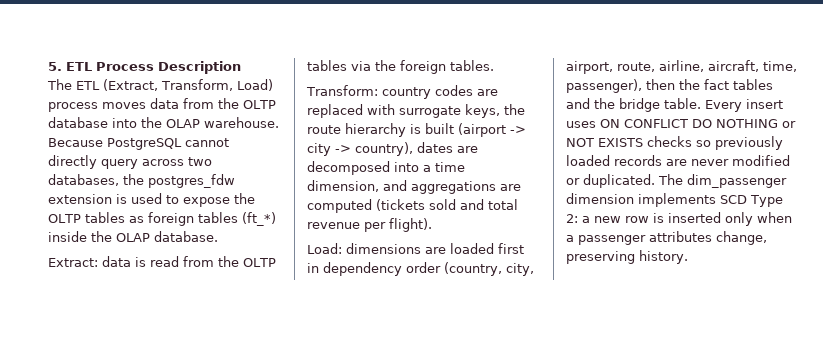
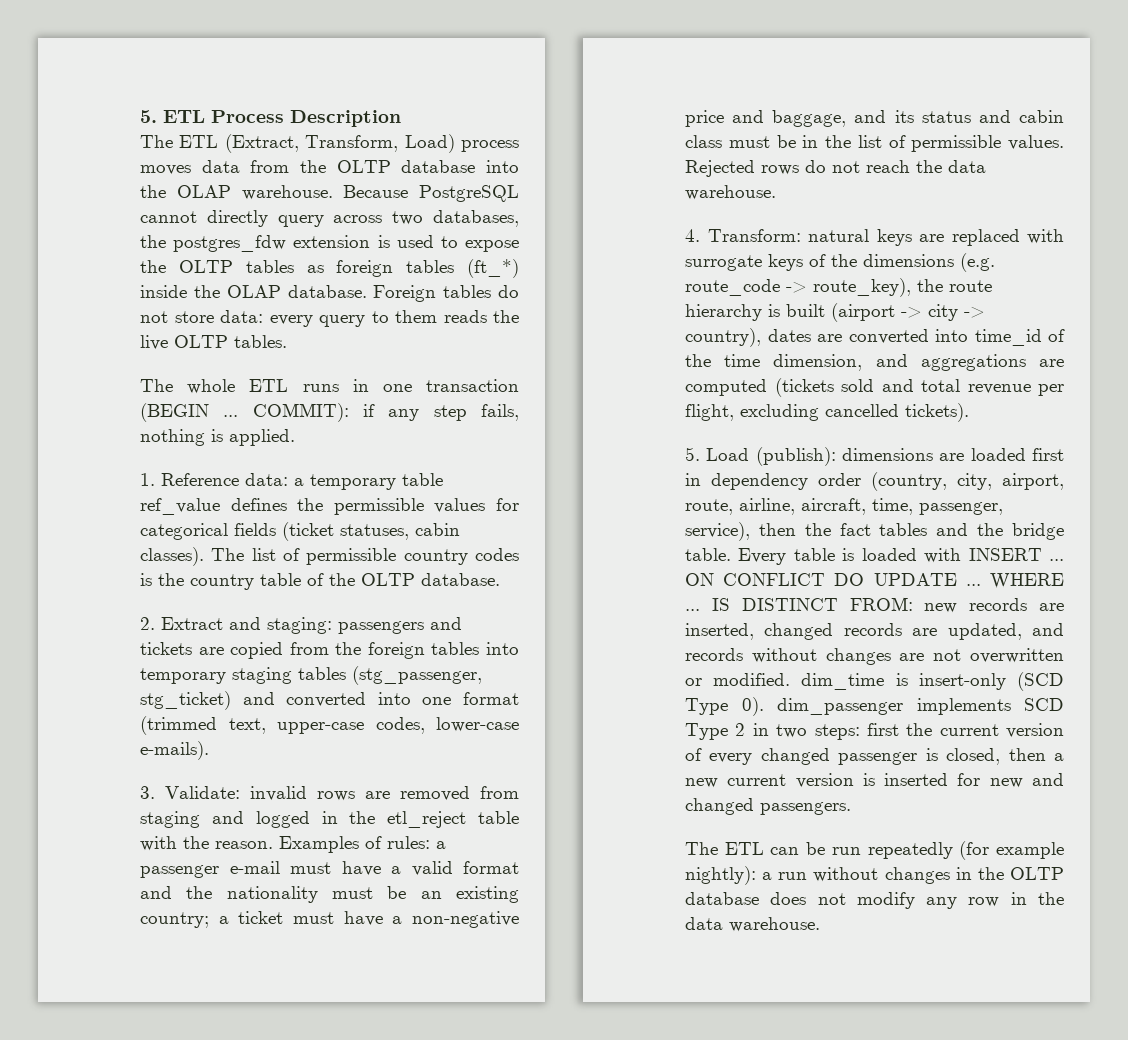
- Because PostgreSQL cannot directly query across two databases, the postgres_fdw extension is used to expose the OLTP tables as foreign tables (ft_*) inside the OLAP database.
- Extract: data is read from the OLTP tables via the foreign tables.
- Transform: country codes are replaced with surrogate keys, the route hierarchy is built (airport -> city -> country), dates are decomposed into a time dimension, and aggregations are computed (tickets sold and total revenue per flight).
- Load:
+ Because PostgreSQL cannot directly query across two databases, the postgres_fdw extension is used to expose the OLTP tables as foreign tables (ft_*) inside the OLAP database. Foreign tables do not store data: every query to them reads the live OLTP tables.
+ The whole ETL runs in one transaction (BEGIN ... COMMIT): if any step fails, nothing is applied.
+ 1. Reference data: a temporary table ref_value defines the permissible values for categorical fields (ticket statuses, cabin classes). The list of permissible country codes is the country table of the OLTP database.
+ 2. Extract and staging: passengers and tickets are copied from the foreign tables into temporary staging tables (stg_passenger, stg_ticket) and converted into one format (trimmed text, upper-case codes, lower-case e-mails).
+ 3. Validate: invalid rows are removed from staging and logged in the etl_reject table with the reason. Examples of rules: a passenger e-mail must have a valid format and the nationality must be an existing country; a ticket must have a non-negative price and baggage, and its status and cabin class must be in the list of permissible values. Rejected rows do not reach the data warehouse.
+ 4. Transform: natural keys are replaced with surrogate keys of the dimensions (e.g. route_code -> route_key), the route hierarchy is built (airport -> city -> country), dates are converted into time_id of the time dimension, and aggregations are computed (tickets sold and total revenue per flight, excluding cancelled tickets).
+ 5. Load (publish):
- dimensions are loaded first in dependency order (country, city, airport, route, airline, aircraft, time, passenger), then the fact tables and the bridge table.
+ dimensions are loaded first in dependency order (country, city, airport, route, airline, aircraft, time, passenger, service), then the fact tables and the bridge table.
- Every insert uses ON CONFLICT DO NOTHING or NOT EXISTS checks so previously loaded records are never modified or duplicated. The dim_passenger dimension implements SCD Type 2: a new row is inserted only when a passenger attributes change, preserving history.
+ Every table is loaded with INSERT ... ON CONFLICT DO UPDATE ... WHERE ... IS DISTINCT FROM: new records are inserted, changed records are updated, and records without changes are not overwritten or modified. dim_time is insert-only (SCD Type 0). dim_passenger implements SCD Type 2 in two steps: first the current version of every changed passenger is closed, then a new current version is inserted for new and changed passengers.
+ The ETL can be run repeatedly (for example nightly): a run without changes in the OLTP database does not modify any row in the data warehouse.

